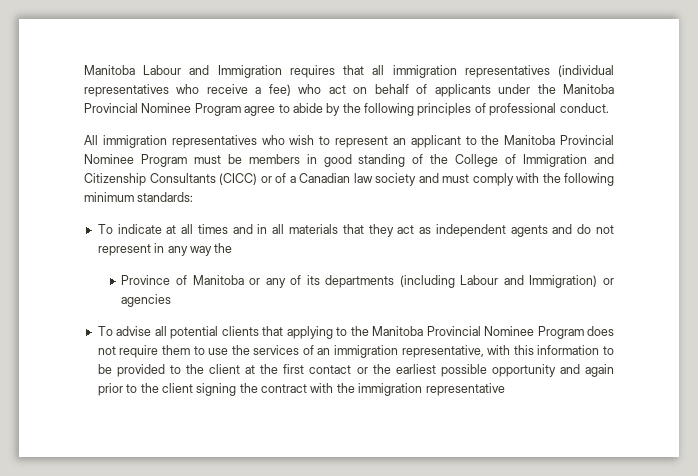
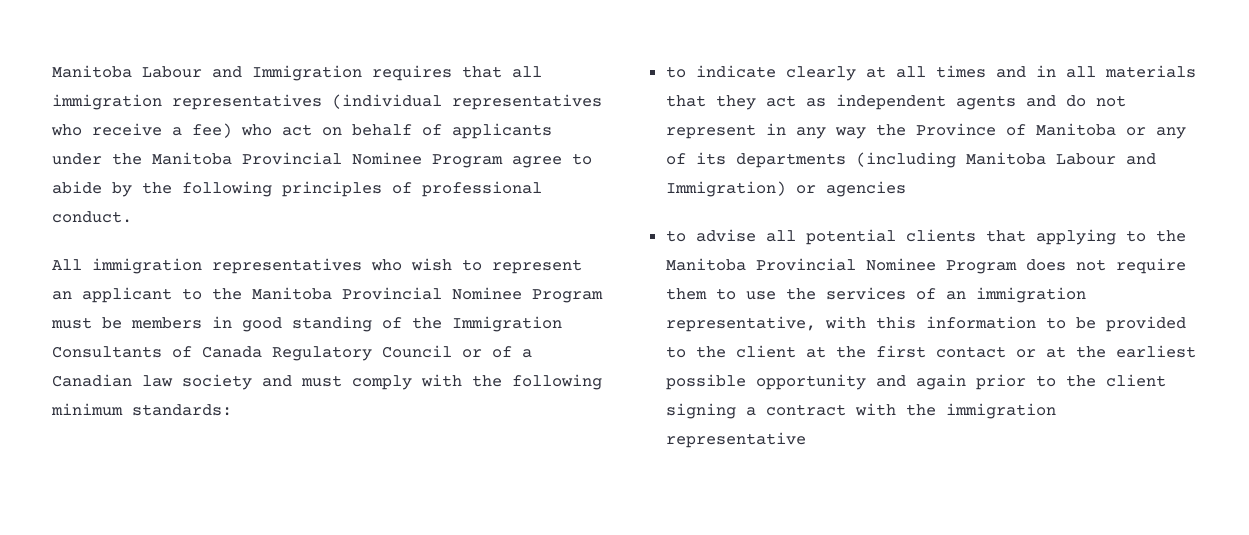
- All immigration representatives who wish to represent an applicant to the Manitoba Provincial Nominee Program must be members in good standing of the College of Immigration and Citizenship Consultants (CICC) or of a Canadian law society and must comply with the following minimum standards:
+ All immigration representatives who wish to represent an applicant to the Manitoba Provincial Nominee Program must be members in good standing of the Immigration Consultants of Canada Regulatory Council or of a Canadian law society and must comply with the following minimum standards:
- To indicate at all times and in all materials that they act as independent agents and do not represent in any way the
- Province of Manitoba or any of its departments (including Labour and Immigration) or agencies
+ to indicate clearly at all times and in all materials that they act as independent agents and do not represent in any way the Province of Manitoba or any of its departments (including Manitoba Labour and Immigration) or agencies
- To advise all potential clients that applying to the Manitoba Provincial Nominee Program does not require them to use the services of an immigration representative, with this information to be provided to the client at the first contact or the earliest possible opportunity and again prior to the client signing the contract with the immigration representative
+ to advise all potential clients that applying to the Manitoba Provincial Nominee Program does not require them to use the services of an immigration representative, with this information to be provided to the client at the first contact or at the earliest possible opportunity and again prior to the client signing a contract with the immigration representative

